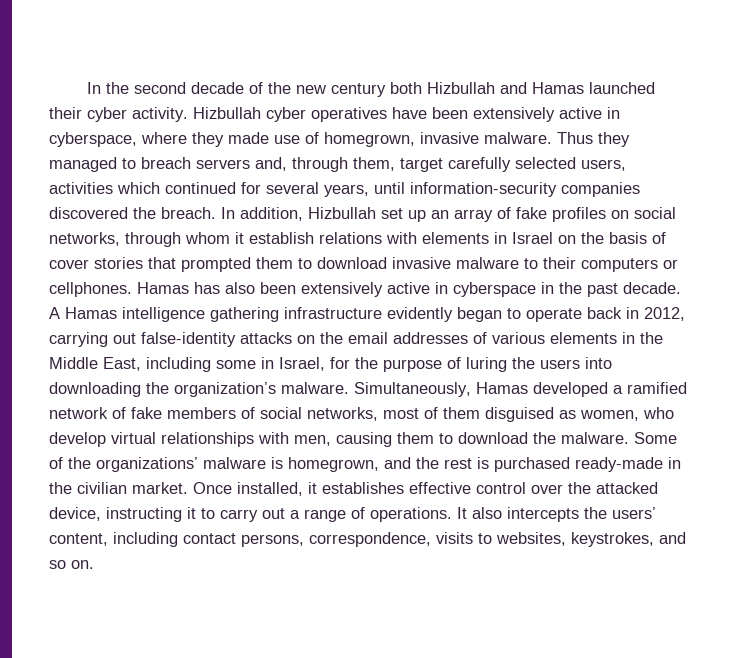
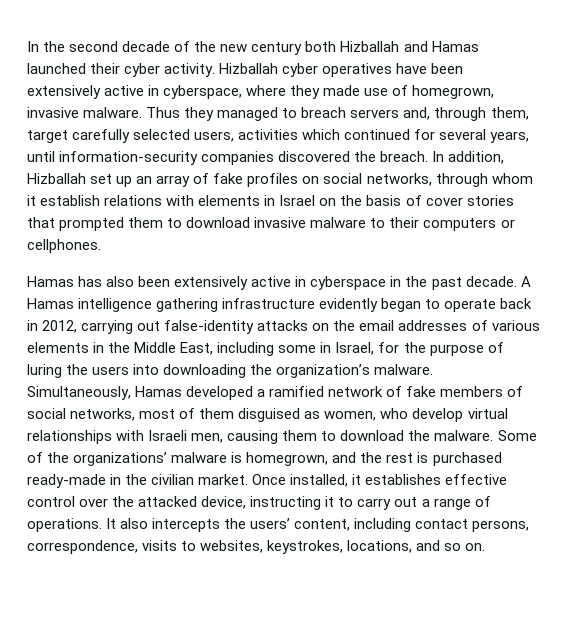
- In the second decade of the new century both Hizbullah and Hamas launched their cyber activity.
+ In the second decade of the new century both Hizballah and Hamas launched their cyber activity.
- Hizbullah cyber operatives have been extensively active in cyberspace, where they made use of homegrown, invasive malware.
+ Hizballah cyber operatives have been extensively active in cyberspace, where they made use of homegrown, invasive malware.
- In addition, Hizbullah set up an array of fake profiles on social networks, through whom it establish relations with elements in Israel on the basis of cover stories that prompted them to download invasive malware to their computers or cellphones. Hamas has also been extensively active in cyberspace in the past decade.
+ In addition, Hizballah set up an array of fake profiles on social networks, through whom it establish relations with elements in Israel on the basis of cover stories that prompted them to download invasive malware to their computers or cellphones.
+ Hamas has also been extensively active in cyberspace in the past decade.
- Simultaneously, Hamas developed a ramified network of fake members of social networks, most of them disguised as women, who develop virtual relationships with men, causing them to download the malware.
+ Simultaneously, Hamas developed a ramified network of fake members of social networks, most of them disguised as women, who develop virtual relationships with Israeli men, causing them to download the malware.
- It also intercepts the users’ content, including contact persons, correspondence, visits to websites, keystrokes, and so on.
+ It also intercepts the users’ content, including contact persons, correspondence, visits to websites, keystrokes, locations, and so on.

